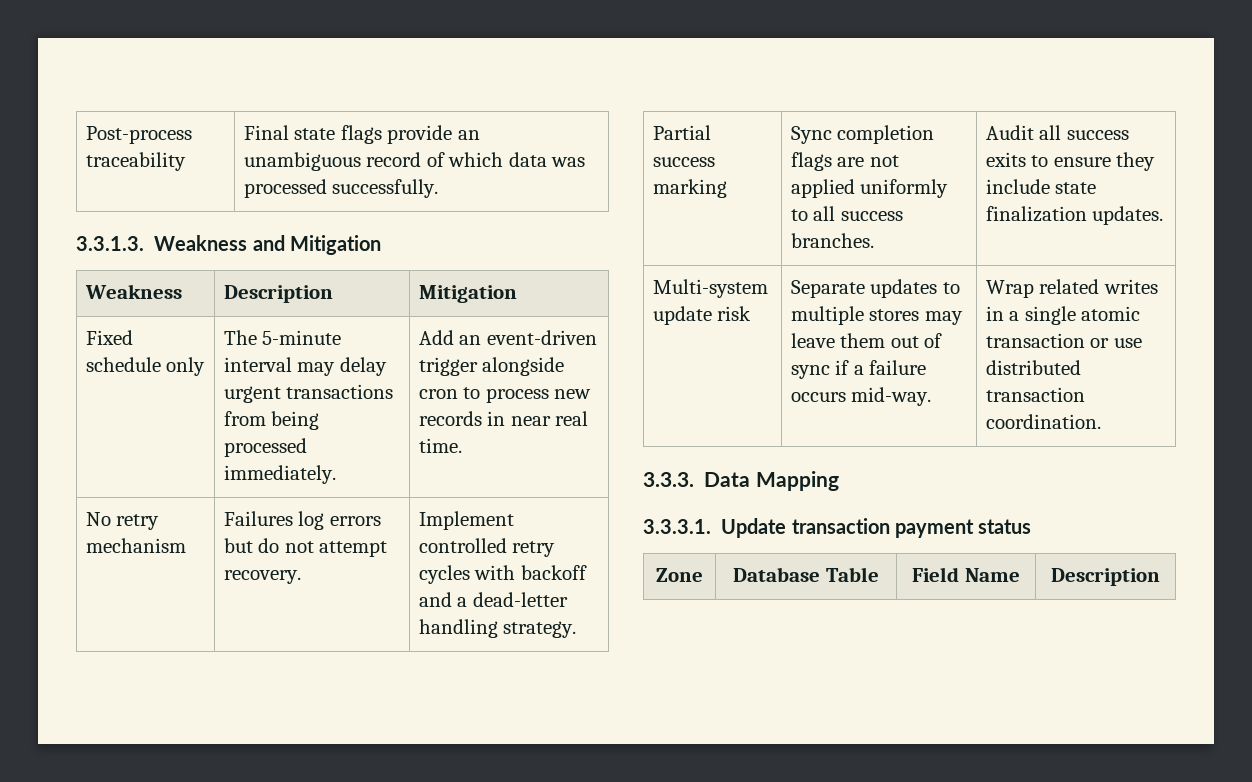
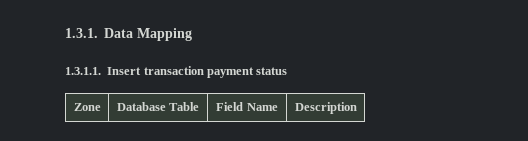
- Post-process traceability | Final state flags provide an unambiguous record of which data was processed successfully.
- 3.3.1.3. Weakness and Mitigation
- Weakness | Description | Mitigation
- Fixed schedule only | The 5-minute interval may delay urgent transactions from being processed immediately. | Add an event-driven trigger alongside cron to process new records in near real time.
- No retry mechanism | Failures log errors but do not attempt recovery. | Implement controlled retry cycles with backoff and a dead-letter handling strategy.
- Partial success marking | Sync completion flags are not applied uniformly to all success branches. | Audit all success exits to ensure they include state finalization updates.
- Multi-system update risk | Separate updates to multiple stores may leave them out of sync if a failure occurs mid-way. | Wrap related writes in a single atomic transaction or use distributed transaction coordination.
- 3.3.3. Data Mapping
+ 1.3.1. Data Mapping
- 3.3.3.1. Update transaction payment status
+ 1.3.1.1. Insert transaction payment status

